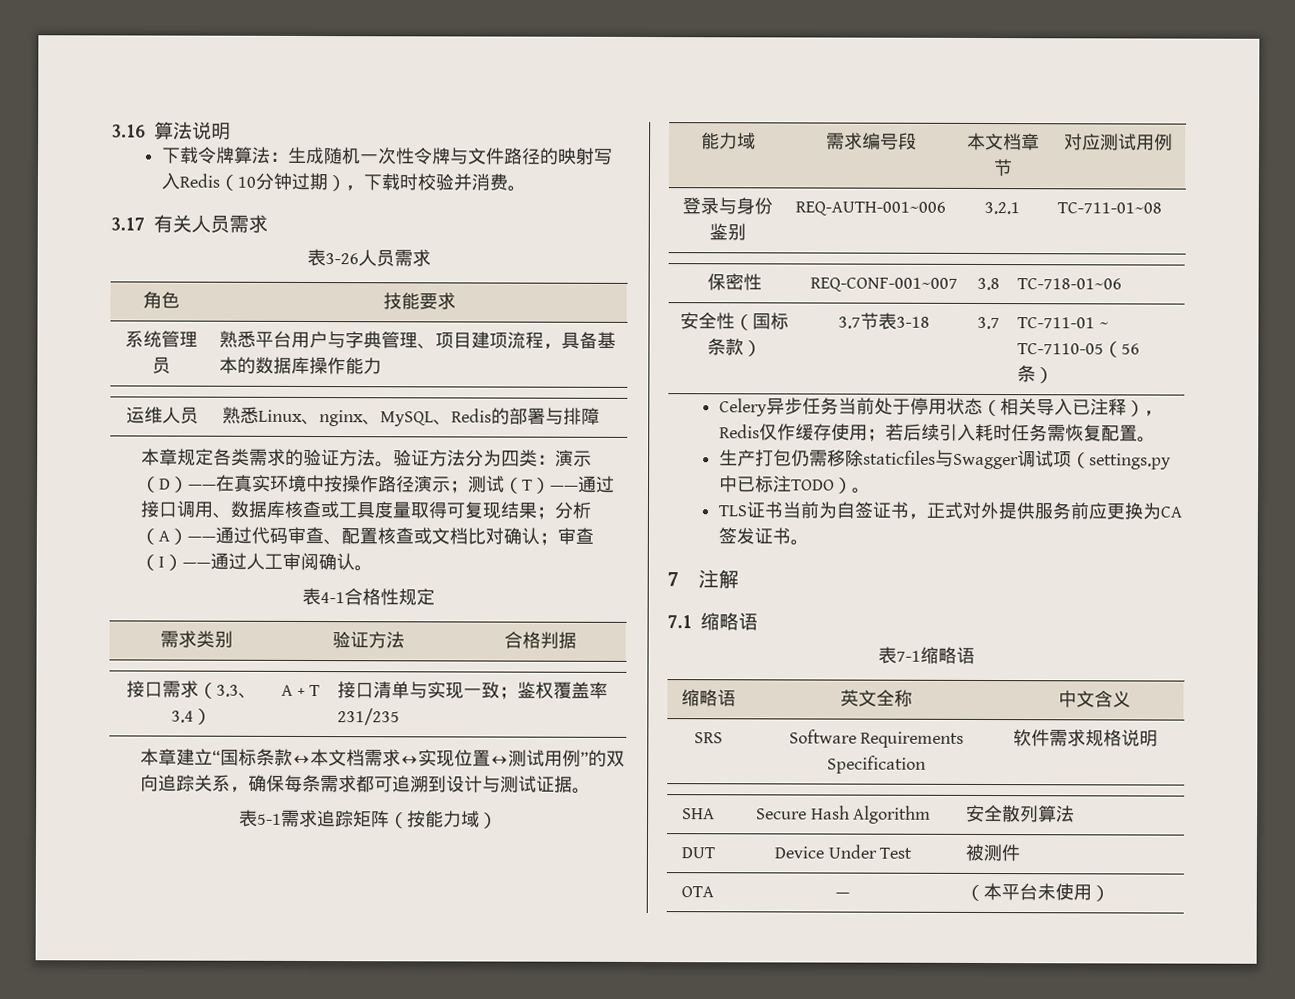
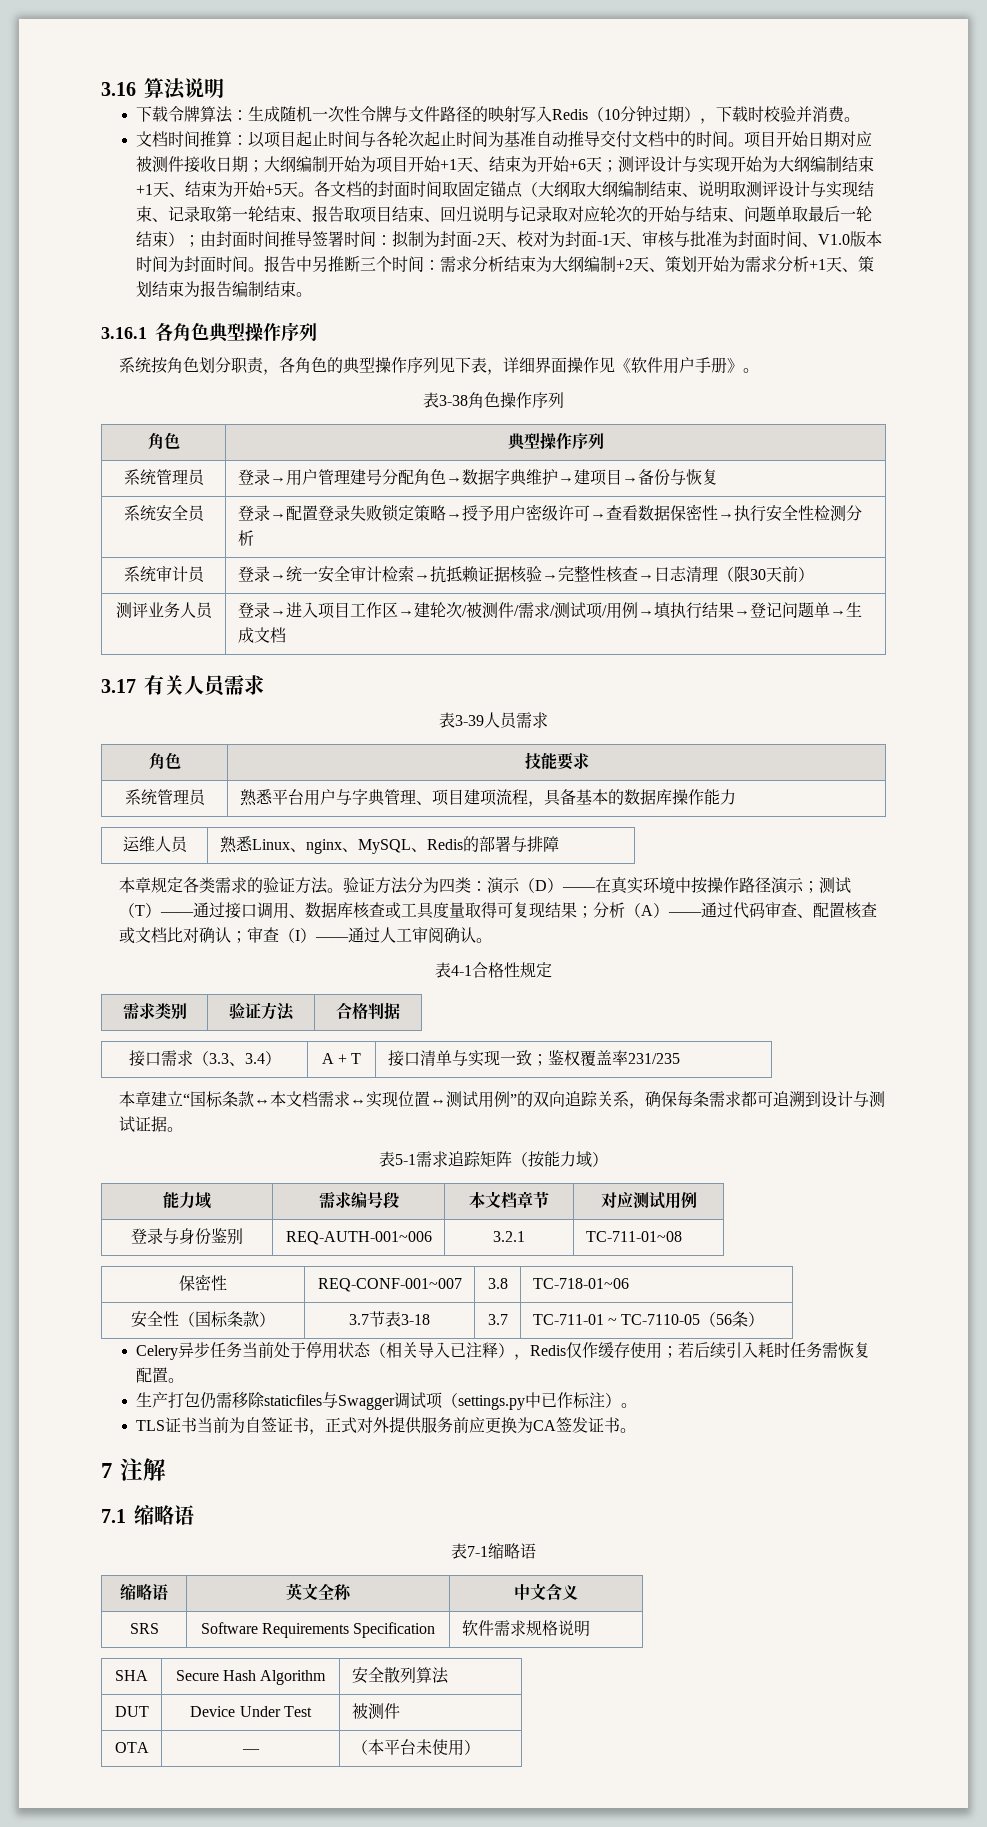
+ 文档时间推算：以项目起止时间与各轮次起止时间为基准自动推导交付文档中的时间。项目开始日期对应被测件接收日期；大纲编制开始为项目开始+1天、结束为开始+6天；测评设计与实现开始为大纲编制结束+1天、结束为开始+5天。各文档的封面时间取固定锚点（大纲取大纲编制结束、说明取测评设计与实现结束、记录取第一轮结束、报告取项目结束、回归说明与记录取对应轮次的开始与结束、问题单取最后一轮结束）；由封面时间推导签署时间：拟制为封面-2天、校对为封面-1天、审核与批准为封面时间、V1.0版本时间为封面时间。报告中另推断三个时间：需求分析结束为大纲编制+2天、策划开始为需求分析+1天、策划结束为报告编制结束。
+ 3.16.1各角色典型操作序列
+ 系统按角色划分职责，各角色的典型操作序列见下表，详细界面操作见《软件用户手册》。
+ 表3-38角色操作序列
+ 角色 | 典型操作序列
+ 系统管理员 | 登录→用户管理建号分配角色→数据字典维护→建项目→备份与恢复
+ 系统安全员 | 登录→配置登录失败锁定策略→授予用户密级许可→查看数据保密性→执行安全性检测分析
+ 系统审计员 | 登录→统一安全审计检索→抗抵赖证据核验→完整性核查→日志清理（限30天前）
+ 测评业务人员 | 登录→进入项目工作区→建轮次/被测件/需求/测试项/用例→填执行结果→登记问题单→生成文档
- 表3-26人员需求
+ 表3-39人员需求
- 生产打包仍需移除staticfiles与Swagger调试项（settings.py中已标注TODO）。
+ 生产打包仍需移除staticfiles与Swagger调试项（settings.py中已作标注）。

